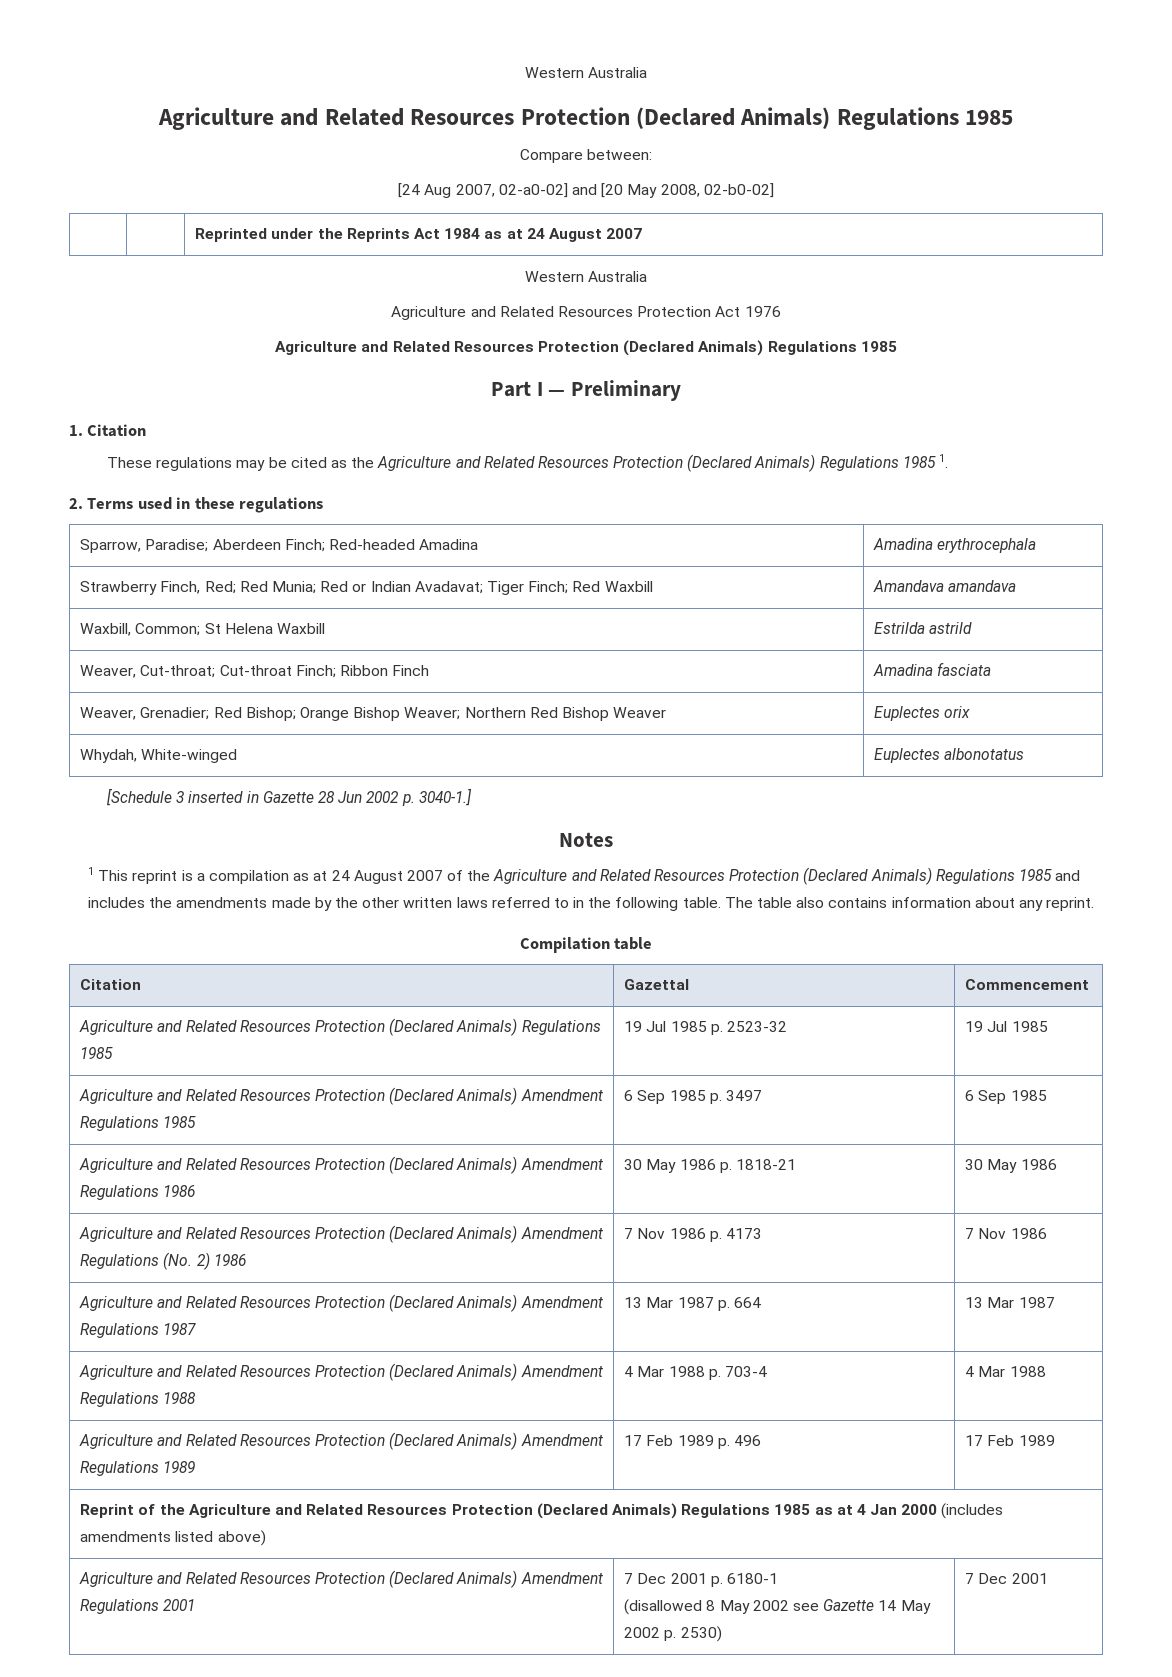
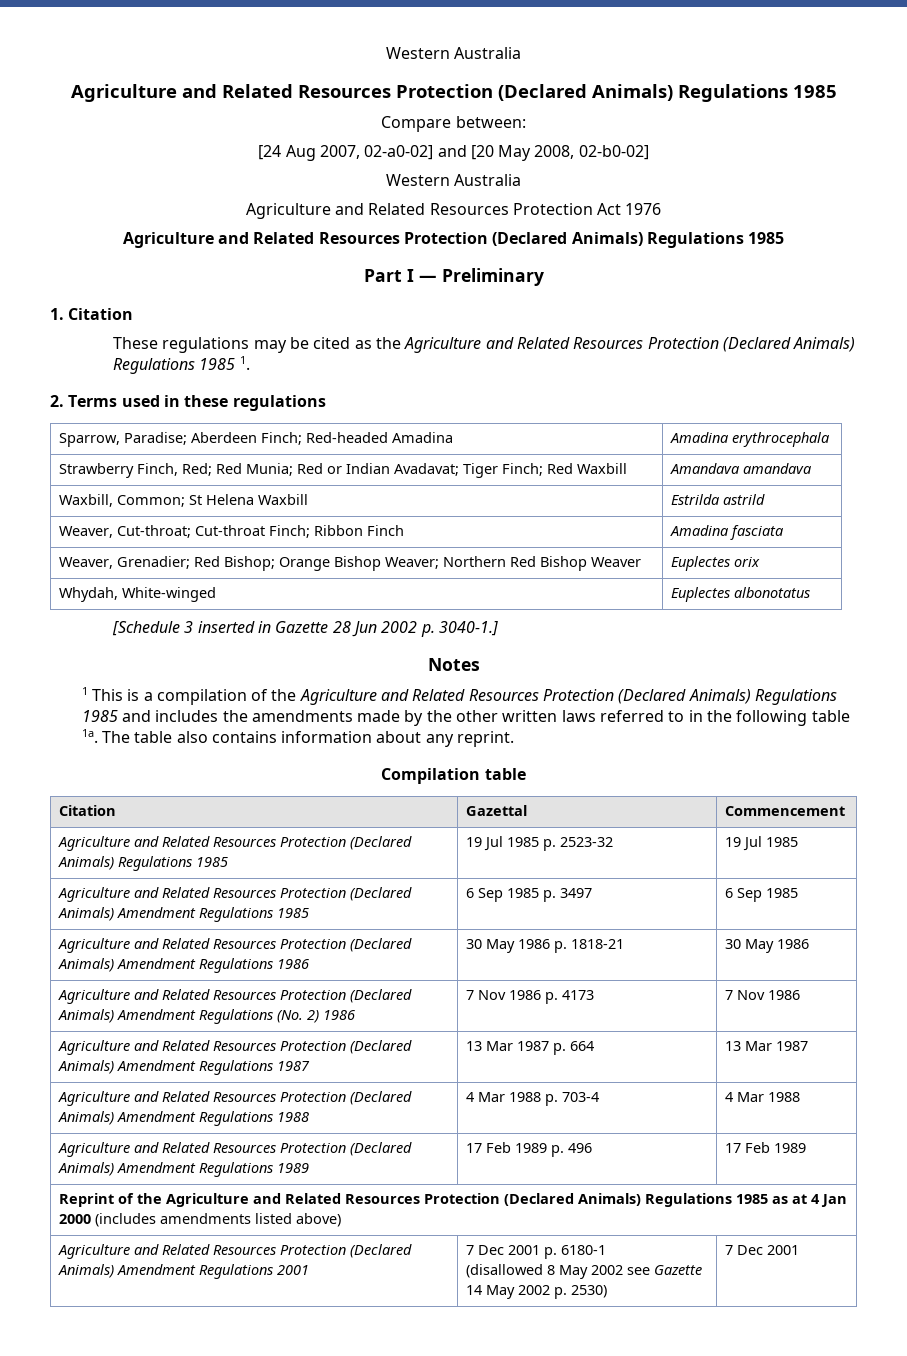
- | | Reprinted under the Reprints Act 1984 as at 24 August 2007
- 1 This reprint is a compilation as at 24 August 2007 of the Agriculture and Related Resources Protection (Declared Animals) Regulations 1985 and includes the amendments made by the other written laws referred to in the following table.
+ 1 This is a compilation of the Agriculture and Related Resources Protection (Declared Animals) Regulations 1985 and includes the amendments made by the other written laws referred to in the following table 1a.

